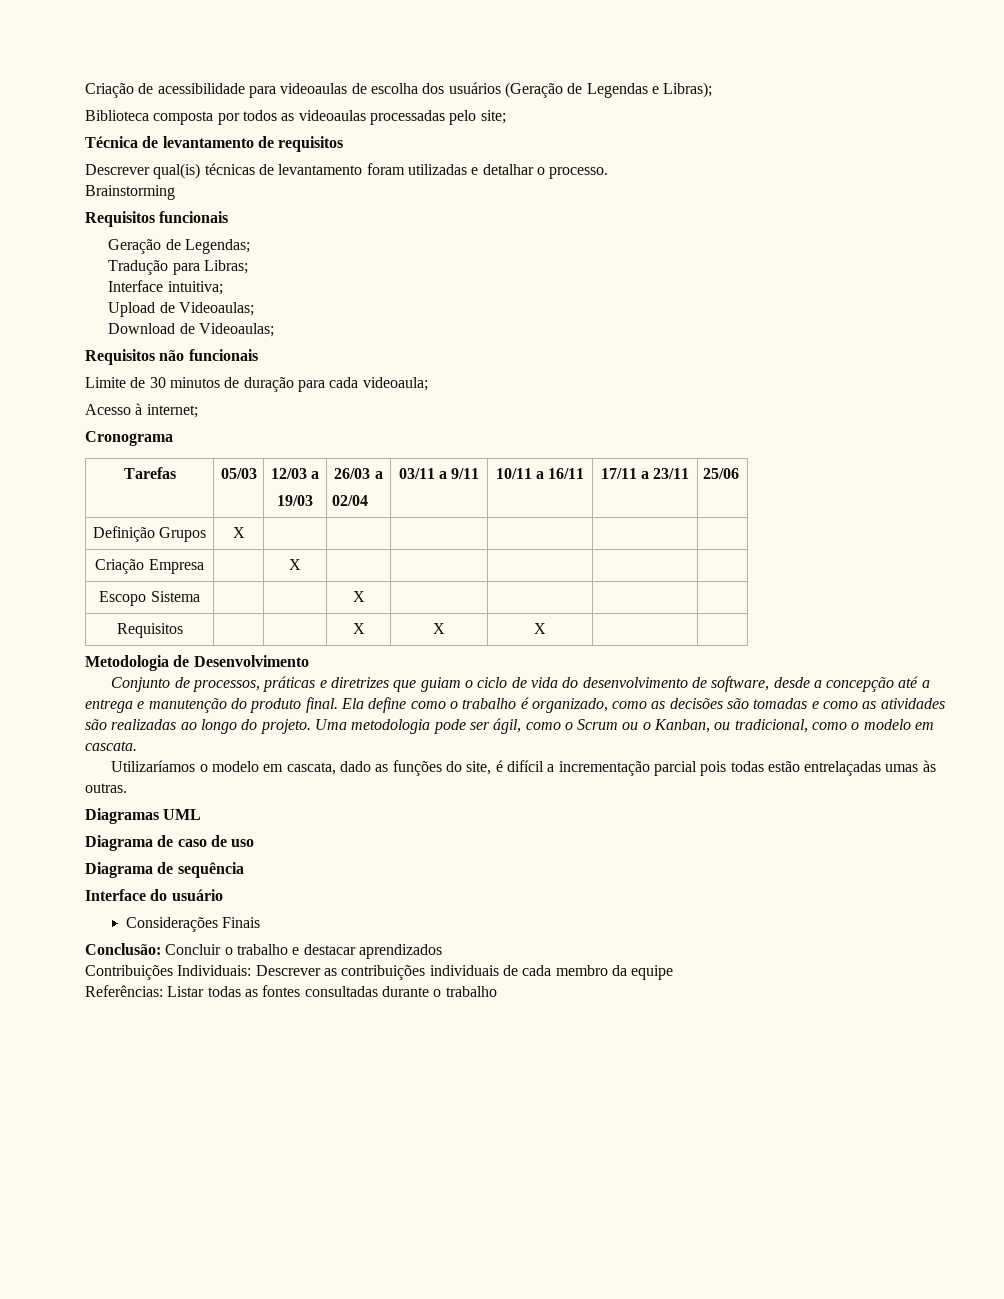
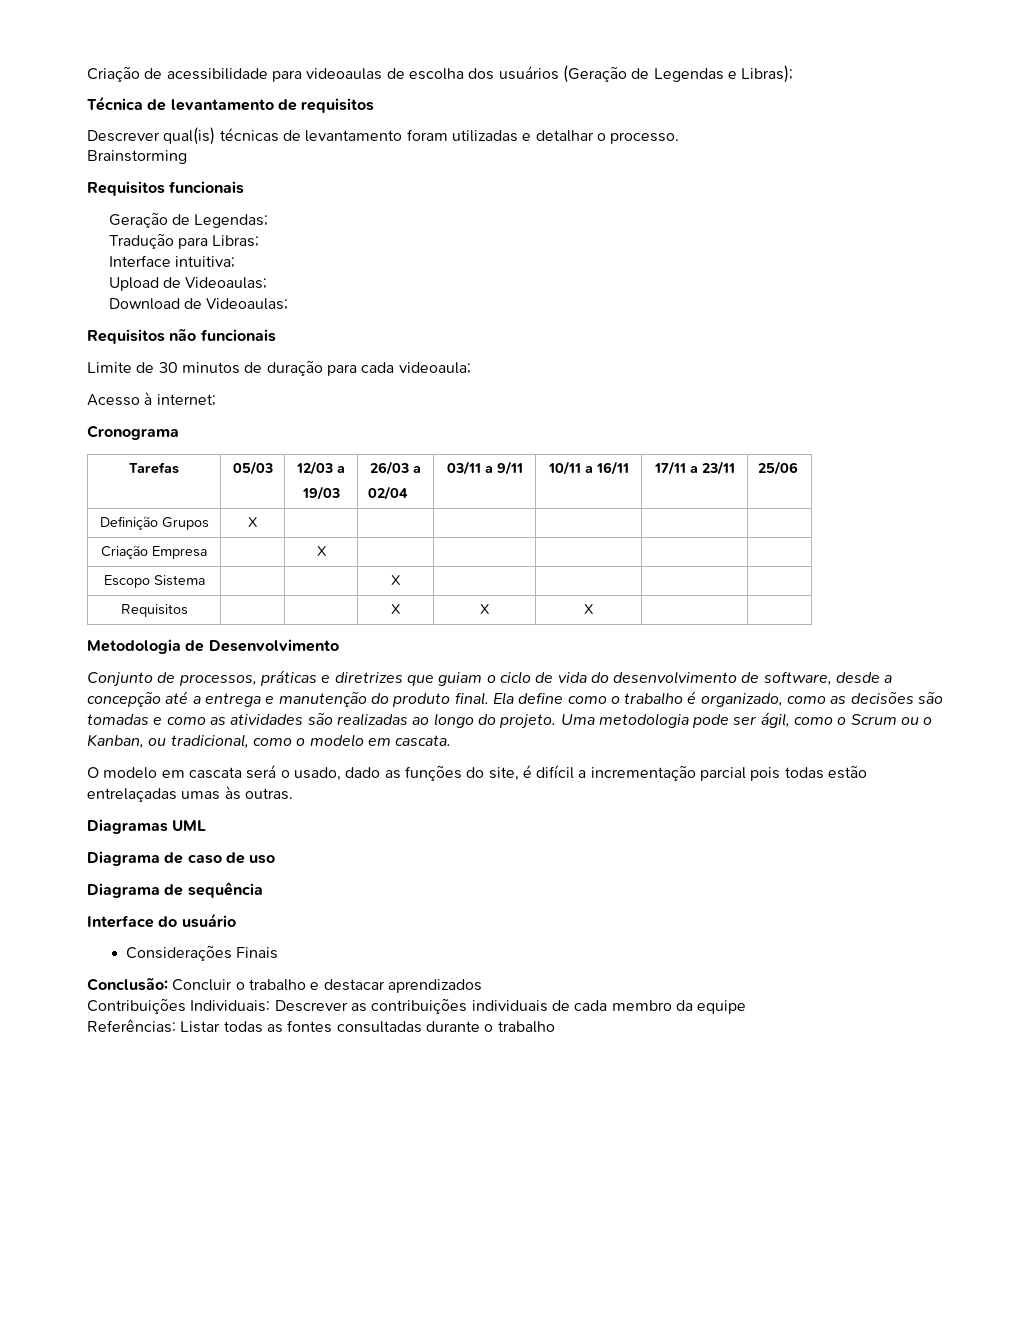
- Biblioteca composta por todos as videoaulas processadas pelo site;
- Utilizaríamos o modelo em cascata, dado as funções do site, é difícil a incrementação parcial pois todas estão entrelaçadas umas às outras.
+ O modelo em cascata será o usado, dado as funções do site, é difícil a incrementação parcial pois todas estão entrelaçadas umas às outras.

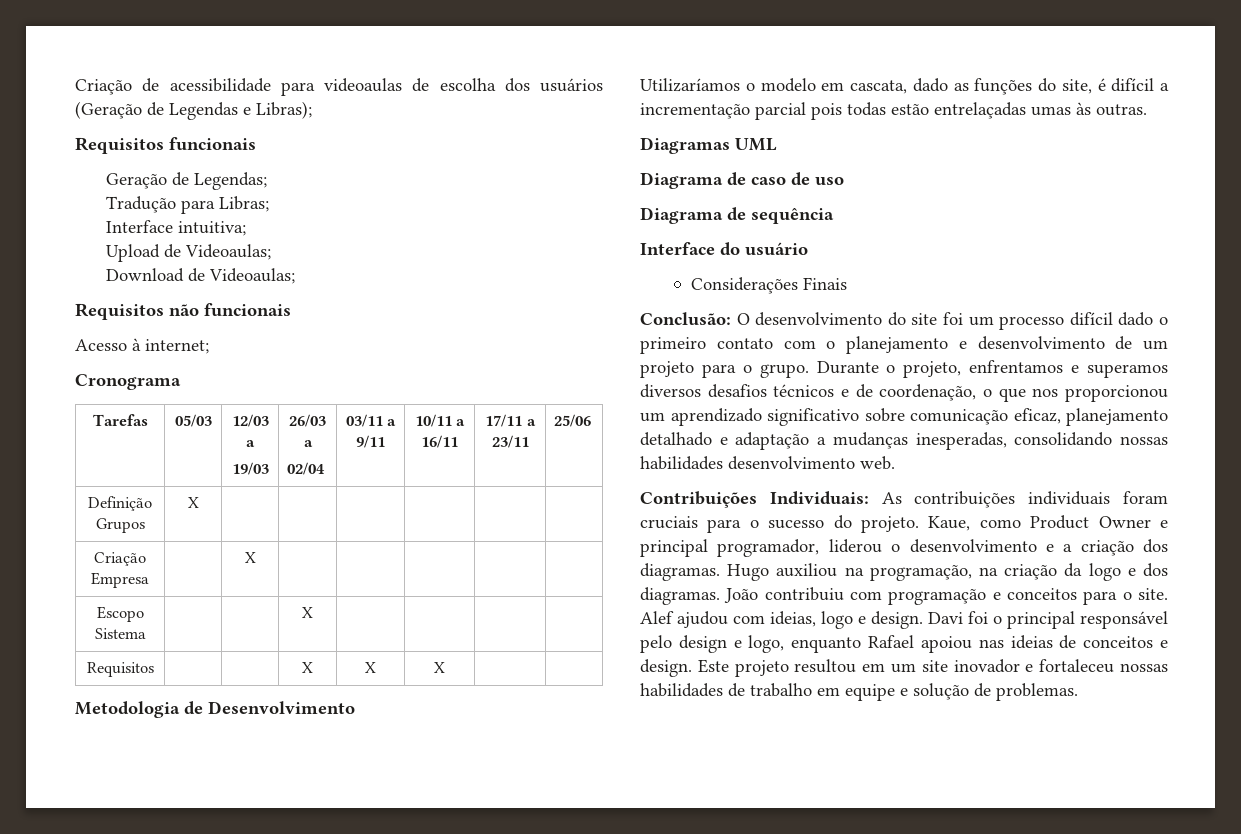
- Técnica de levantamento de requisitos
- Descrever qual(is) técnicas de levantamento foram utilizadas e detalhar o processo.
- Brainstorming
- Limite de 30 minutos de duração para cada videoaula;
- Conjunto de processos, práticas e diretrizes que guiam o ciclo de vida do desenvolvimento de software, desde a concepção até a entrega e manutenção do produto final. Ela define como o trabalho é organizado, como as decisões são tomadas e como as atividades são realizadas ao longo do projeto. Uma metodologia pode ser ágil, como o Scrum ou o Kanban, ou tradicional, como o modelo em cascata.
- O modelo em cascata será o usado, dado as funções do site, é difícil a incrementação parcial pois todas estão entrelaçadas umas às outras.
+ Utilizaríamos o modelo em cascata, dado as funções do site, é difícil a incrementação parcial pois todas estão entrelaçadas umas às outras.
- Conclusão: Concluir o trabalho e destacar aprendizados
- Contribuições Individuais: Descrever as contribuições individuais de cada membro da equipe
- Referências: Listar todas as fontes consultadas durante o trabalho
+ Conclusão: O desenvolvimento do site foi um processo difícil dado o primeiro contato com o planejamento e desenvolvimento de um projeto para o grupo. Durante o projeto, enfrentamos e superamos diversos desafios técnicos e de coordenação, o que nos proporcionou um aprendizado significativo sobre comunicação eficaz, planejamento detalhado e adaptação a mudanças inesperadas, consolidando nossas habilidades desenvolvimento web.
+ Contribuições Individuais: As contribuições individuais foram cruciais para o sucesso do projeto. Kaue, como Product Owner e principal programador, liderou o desenvolvimento e a criação dos diagramas. Hugo auxiliou na programação, na criação da logo e dos diagramas. João contribuiu com programação e conceitos para o site. Alef ajudou com ideias, logo e design. Davi foi o principal responsável pelo design e logo, enquanto Rafael apoiou nas ideias de conceitos e design. Este projeto resultou em um site inovador e fortaleceu nossas habilidades de trabalho em equipe e solução de problemas.

